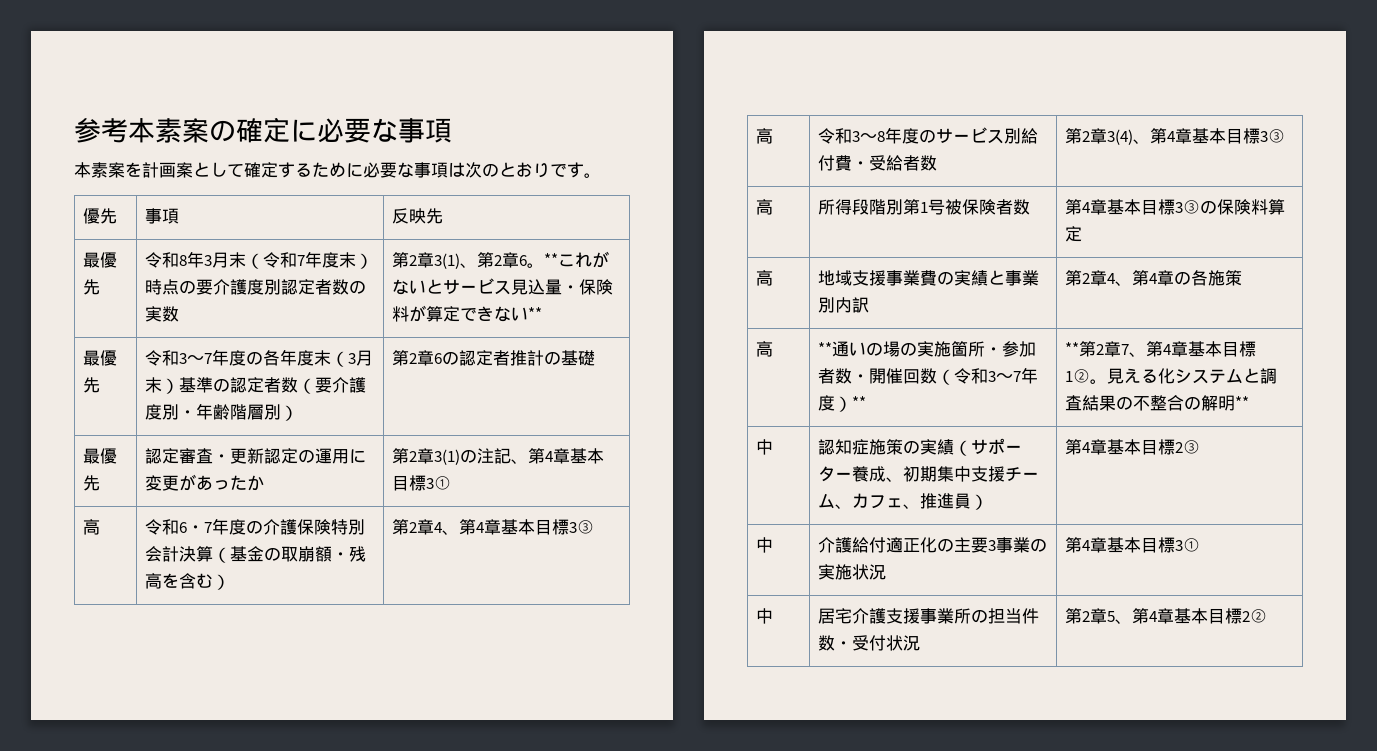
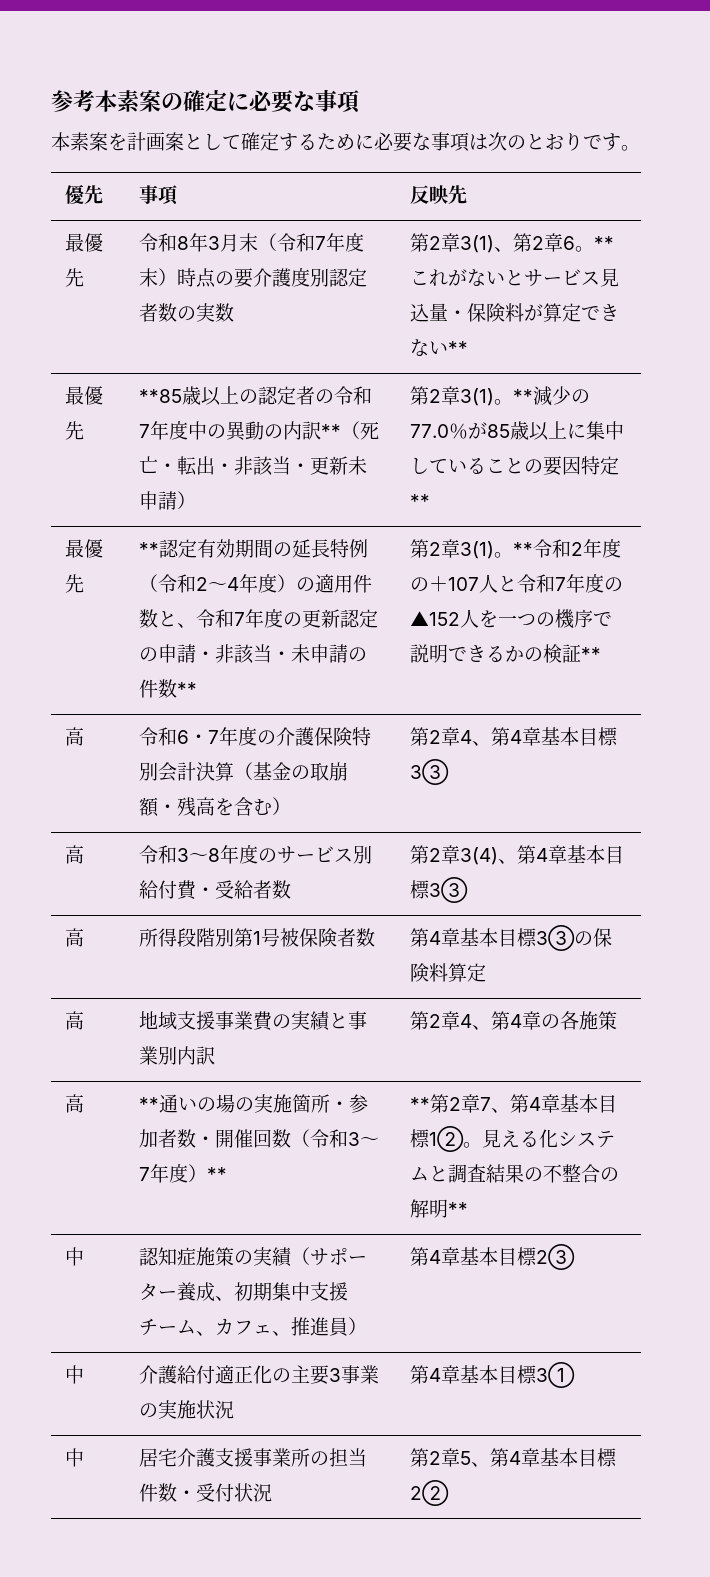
- 令和3〜7年度の各年度末（3月末）基準の認定者数（要介護度別・年齢階層別） | 第2章6の認定者推計の基礎
- 最優先 | 認定審査・更新認定の運用に変更があったか | 第2章3(1)の注記、第4章基本目標3①
+ **85歳以上の認定者の令和7年度中の異動の内訳**（死亡・転出・非該当・更新未申請） | 第2章3(1)。**減少の77.0％が85歳以上に集中していることの要因特定**
+ 最優先 | **認定有効期間の延長特例（令和2〜4年度）の適用件数と、令和7年度の更新認定の申請・非該当・未申請の件数** | 第2章3(1)。**令和2年度の＋107人と令和7年度の▲152人を一つの機序で説明できるかの検証**

